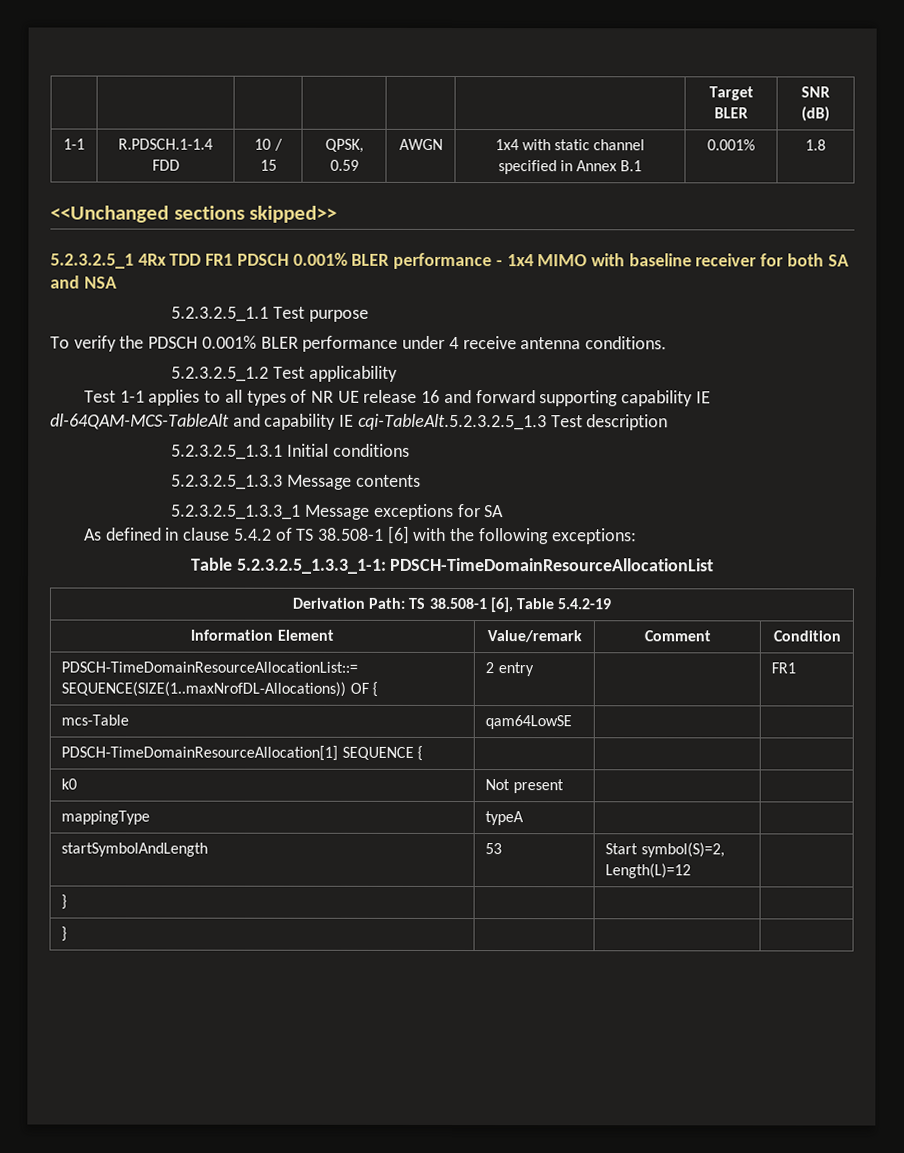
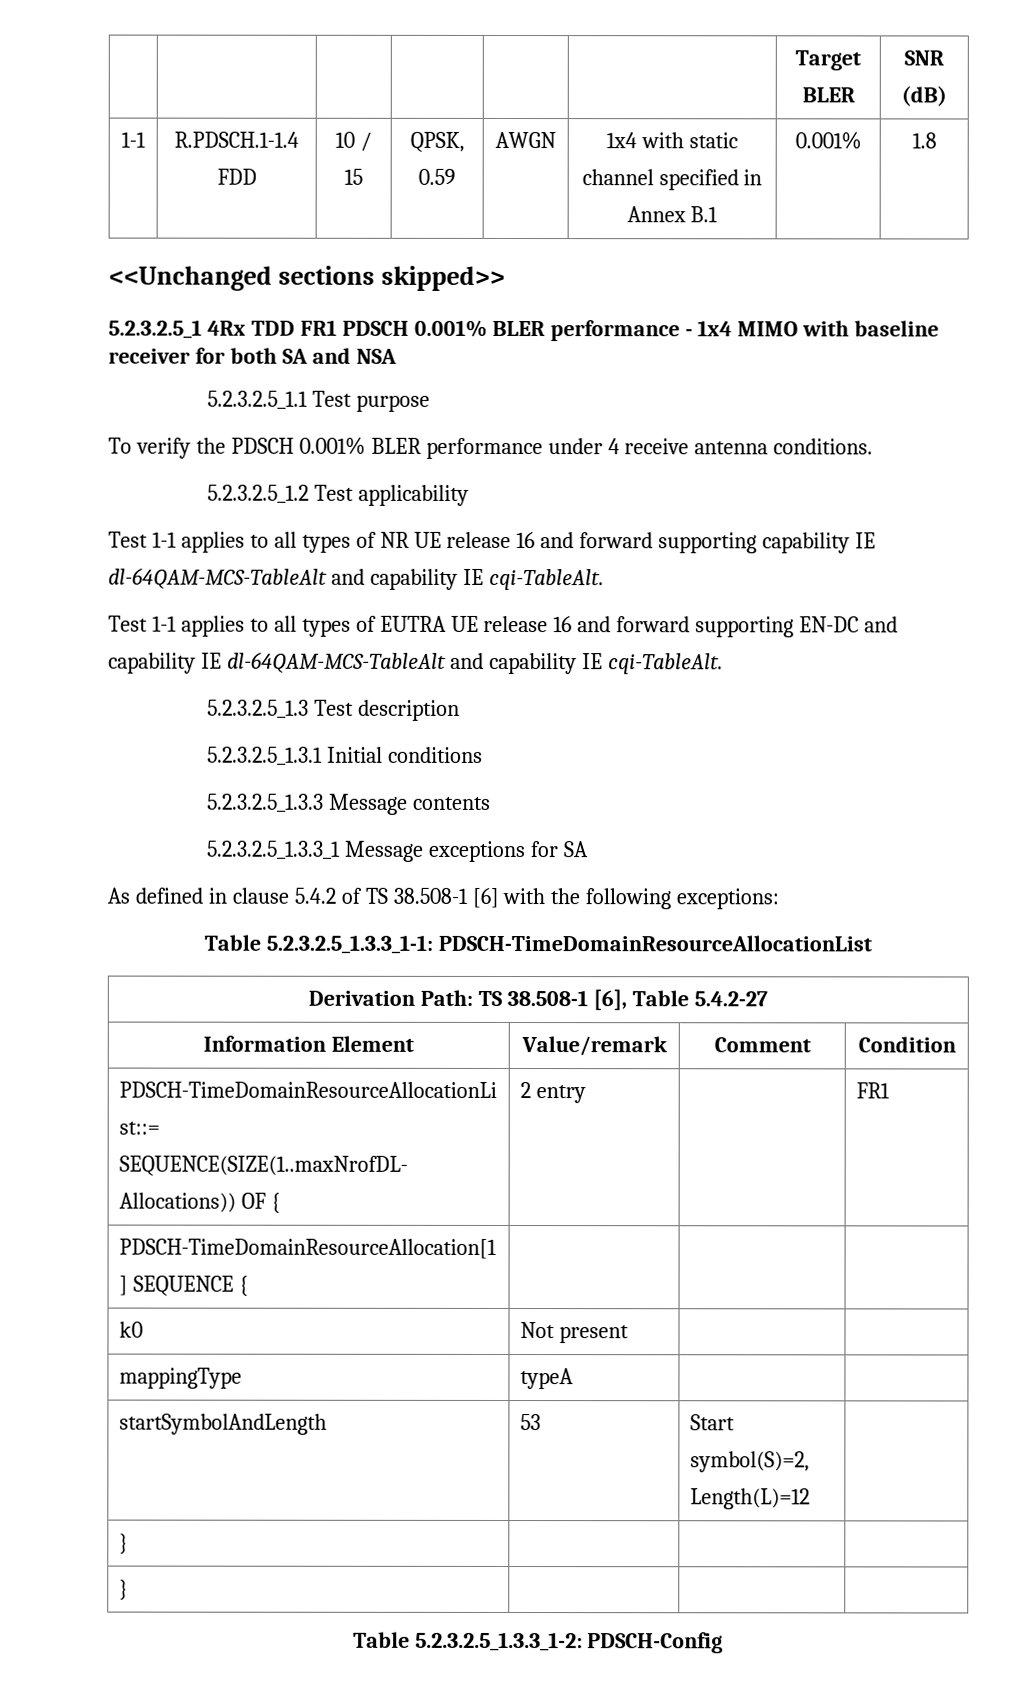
- Test 1-1 applies to all types of NR UE release 16 and forward supporting capability IE dl-64QAM-MCS-TableAlt and capability IE cqi-TableAlt.5.2.3.2.5_1.3 Test description
+ Test 1-1 applies to all types of NR UE release 16 and forward supporting capability IE dl-64QAM-MCS-TableAlt and capability IE cqi-TableAlt.
+ Test 1-1 applies to all types of EUTRA UE release 16 and forward supporting EN-DC and capability IE dl-64QAM-MCS-TableAlt and capability IE cqi-TableAlt.
+ 5.2.3.2.5_1.3 Test description
- Derivation Path: TS 38.508-1 [6], Table 5.4.2-19
+ Derivation Path: TS 38.508-1 [6], Table 5.4.2-27
- mcs-Table | qam64LowSE | |
+ Table 5.2.3.2.5_1.3.3_1-2: PDSCH-Config

